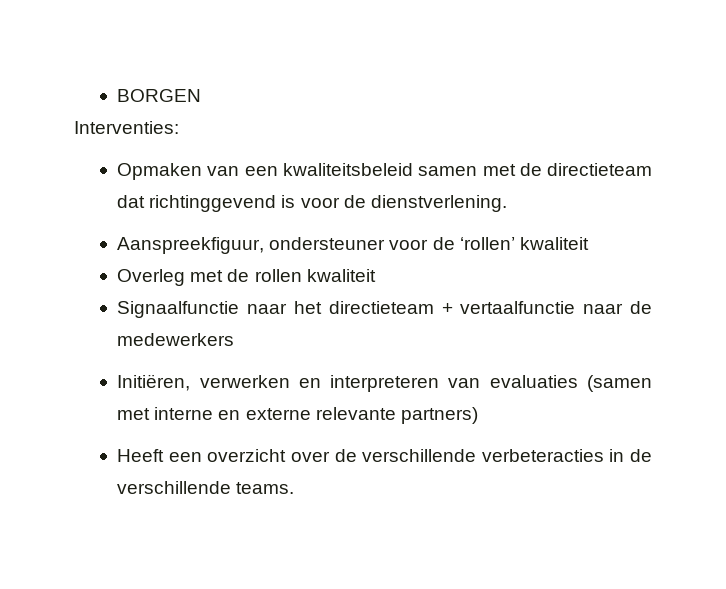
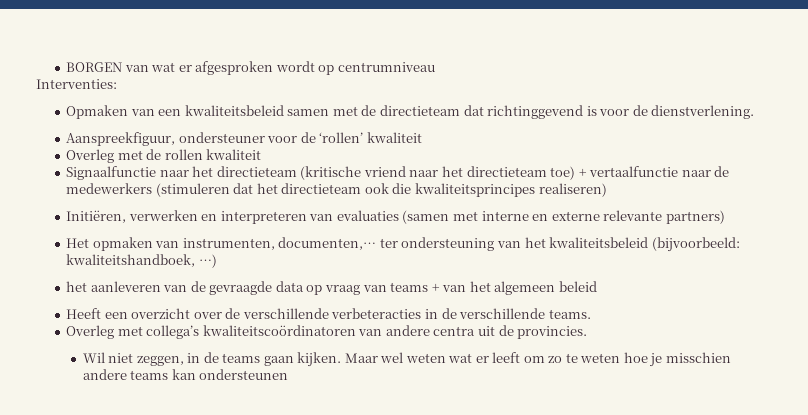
- BORGEN
+ BORGEN van wat er afgesproken wordt op centrumniveau
- Signaalfunctie naar het directieteam + vertaalfunctie naar de medewerkers
+ Signaalfunctie naar het directieteam (kritische vriend naar het directieteam toe) + vertaalfunctie naar de medewerkers (stimuleren dat het directieteam ook die kwaliteitsprincipes realiseren)
+ Het opmaken van instrumenten, documenten,… ter ondersteuning van het kwaliteitsbeleid (bijvoorbeeld: kwaliteitshandboek, …)
+ het aanleveren van de gevraagde data op vraag van teams + van het algemeen beleid
+ Overleg met collega’s kwaliteitscoördinatoren van andere centra uit de provincies.
+ Wil niet zeggen, in de teams gaan kijken. Maar wel weten wat er leeft om zo te weten hoe je misschien andere teams kan ondersteunen

